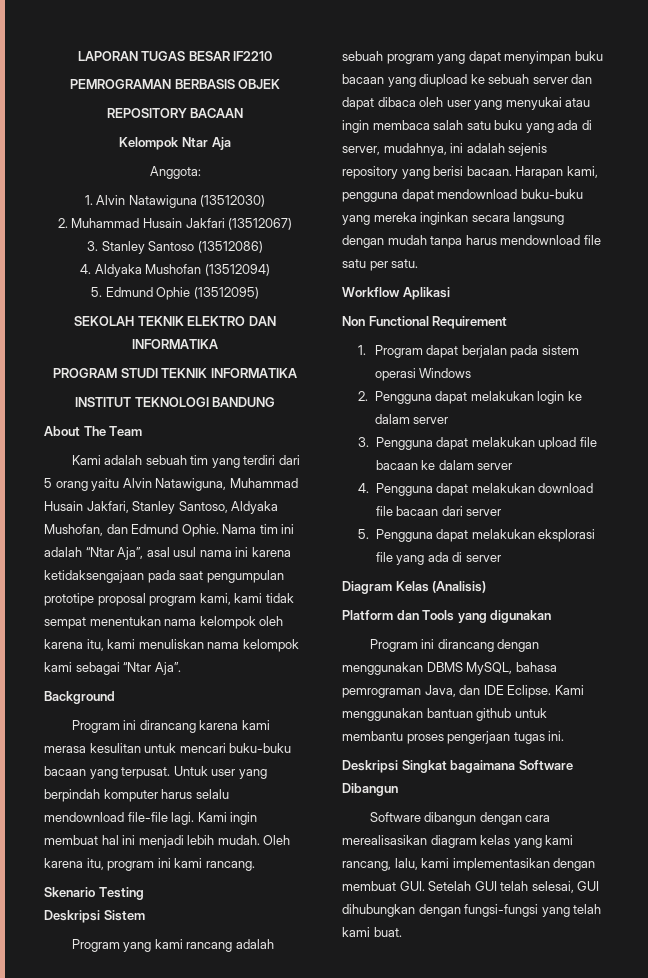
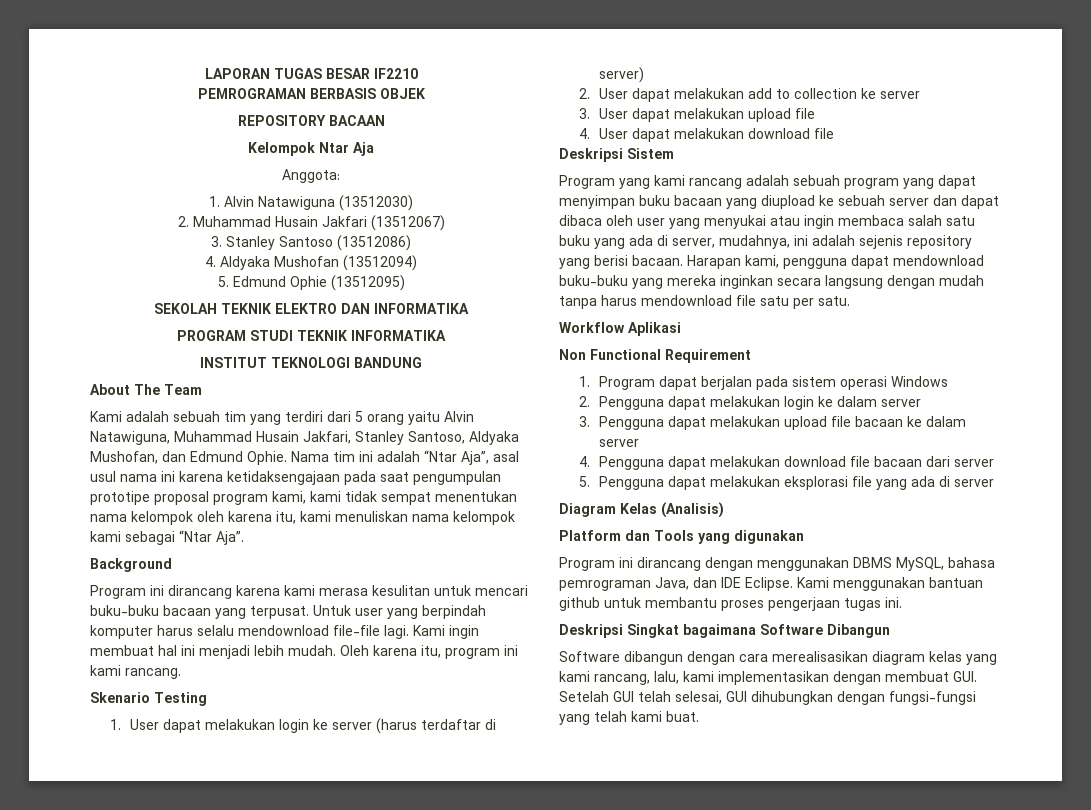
+ 1. User dapat melakukan login ke server (harus terdaftar di server)
+ 2. User dapat melakukan add to collection ke server
+ 3. User dapat melakukan upload file
+ 4. User dapat melakukan download file

